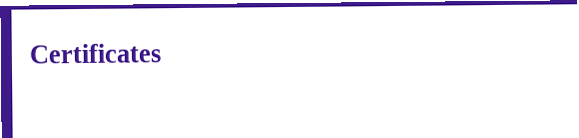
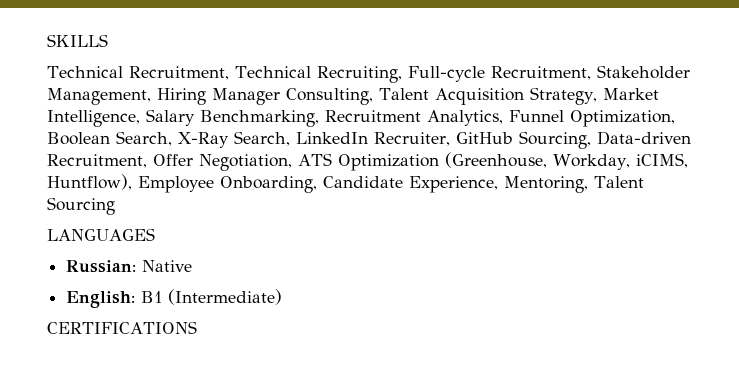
- Certificates
+ SKILLS
+ Technical Recruitment, Technical Recruiting, Full-cycle Recruitment, Stakeholder Management, Hiring Manager Consulting, Talent Acquisition Strategy, Market Intelligence, Salary Benchmarking, Recruitment Analytics, Funnel Optimization, Boolean Search, X-Ray Search, LinkedIn Recruiter, GitHub Sourcing, Data-driven Recruitment, Offer Negotiation, ATS Optimization (Greenhouse, Workday, iCIMS, Huntflow), Employee Onboarding, Candidate Experience, Mentoring, Talent Sourcing
+ LANGUAGES
+ Russian: Native
+ English: B1 (Intermediate)
+ CERTIFICATIONS

